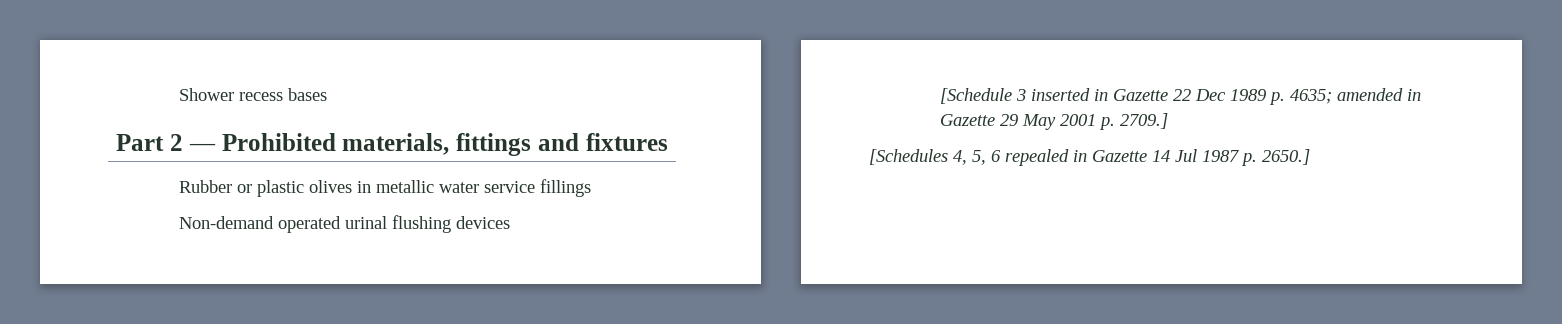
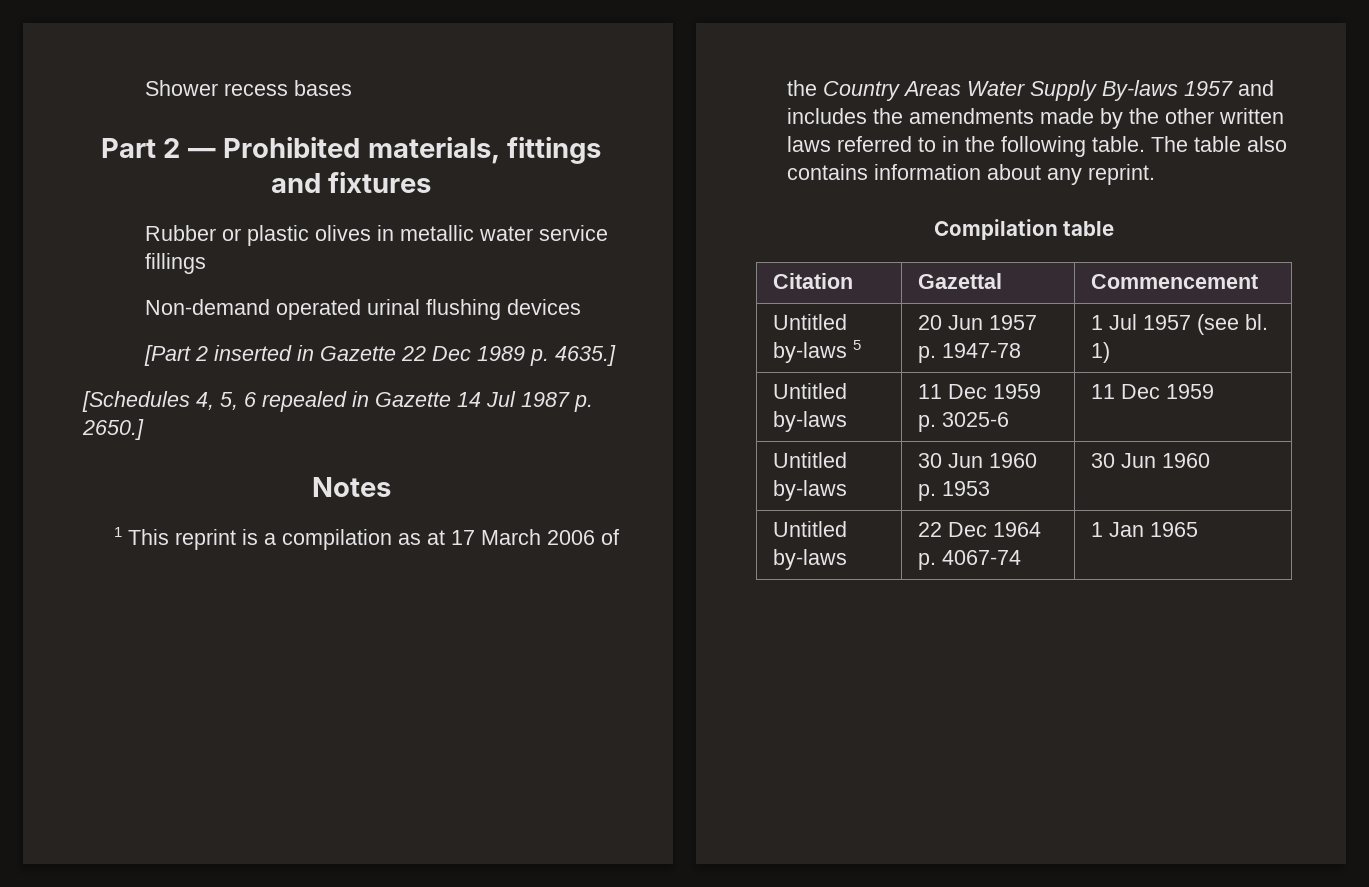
- [Schedule 3 inserted in Gazette 22 Dec 1989 p. 4635; amended in Gazette 29 May 2001 p. 2709.]
+ [Part 2 inserted in Gazette 22 Dec 1989 p. 4635.]
+ Notes
+ 1 This reprint is a compilation as at 17 March 2006 of the Country Areas Water Supply By-laws 1957 and includes the amendments made by the other written laws referred to in the following table. The table also contains information about any reprint.
+ Compilation table
+ Citation | Gazettal | Commencement
+ Untitled by-laws 5 | 20 Jun 1957 p. 1947-78 | 1 Jul 1957 (see bl. 1)
+ Untitled by-laws | 11 Dec 1959 p. 3025-6 | 11 Dec 1959
+ Untitled by-laws | 30 Jun 1960 p. 1953 | 30 Jun 1960
+ Untitled by-laws | 22 Dec 1964 p. 4067-74 | 1 Jan 1965

